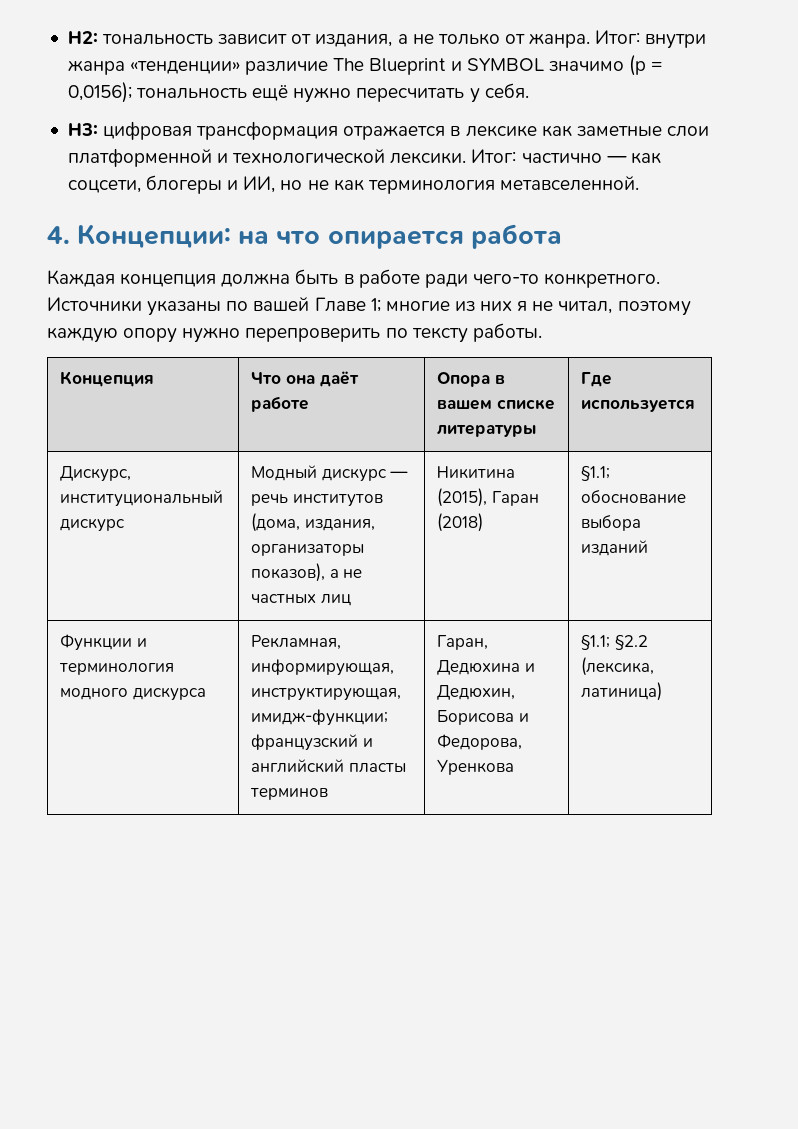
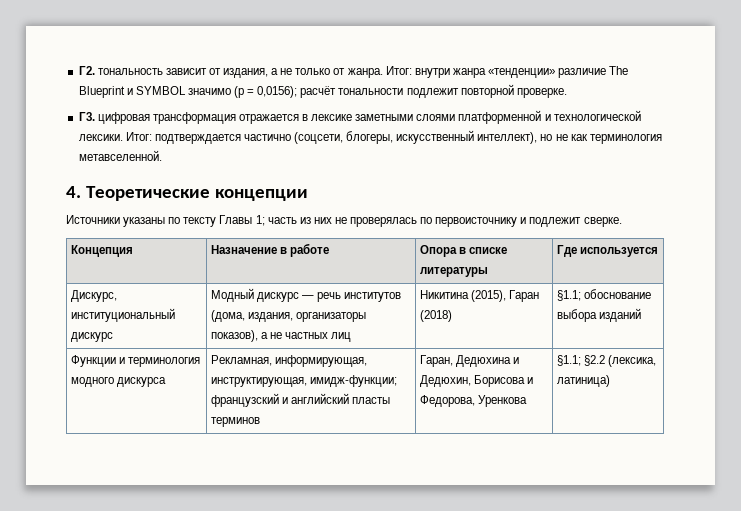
- H2: тональность зависит от издания, а не только от жанра.
+ Г2. тональность зависит от издания, а не только от жанра.
- Итог: внутри жанра «тенденции» различие The Blueprint и SYMBOL значимо (p = 0,0156); тональность ещё нужно пересчитать у себя.
- H3: цифровая трансформация отражается в лексике как заметные слои платформенной и технологической лексики.
+ Итог: внутри жанра «тенденции» различие The Blueprint и SYMBOL значимо (p = 0,0156); расчёт тональности подлежит повторной проверке.
+ Г3. цифровая трансформация отражается в лексике заметными слоями платформенной и технологической лексики.
- Итог: частично — как соцсети, блогеры и ИИ, но не как терминология метавселенной.
+ Итог: подтверждается частично (соцсети, блогеры, искусственный интеллект), но не как терминология метавселенной.
- 4. Концепции: на что опирается работа
- Каждая концепция должна быть в работе ради чего-то конкретного. Источники указаны по вашей Главе 1; многие из них я не читал, поэтому каждую опору нужно перепроверить по тексту работы.
- Концепция | Что она даёт работе | Опора в вашем списке литературы | Где используется
+ 4. Теоретические концепции
+ Источники указаны по тексту Главы 1; часть из них не проверялась по первоисточнику и подлежит сверке.
+ Концепция | Назначение в работе | Опора в списке литературы | Где используется

